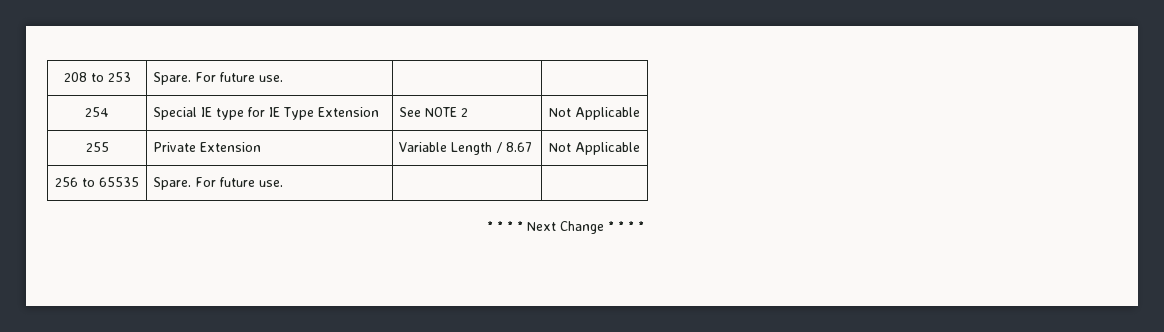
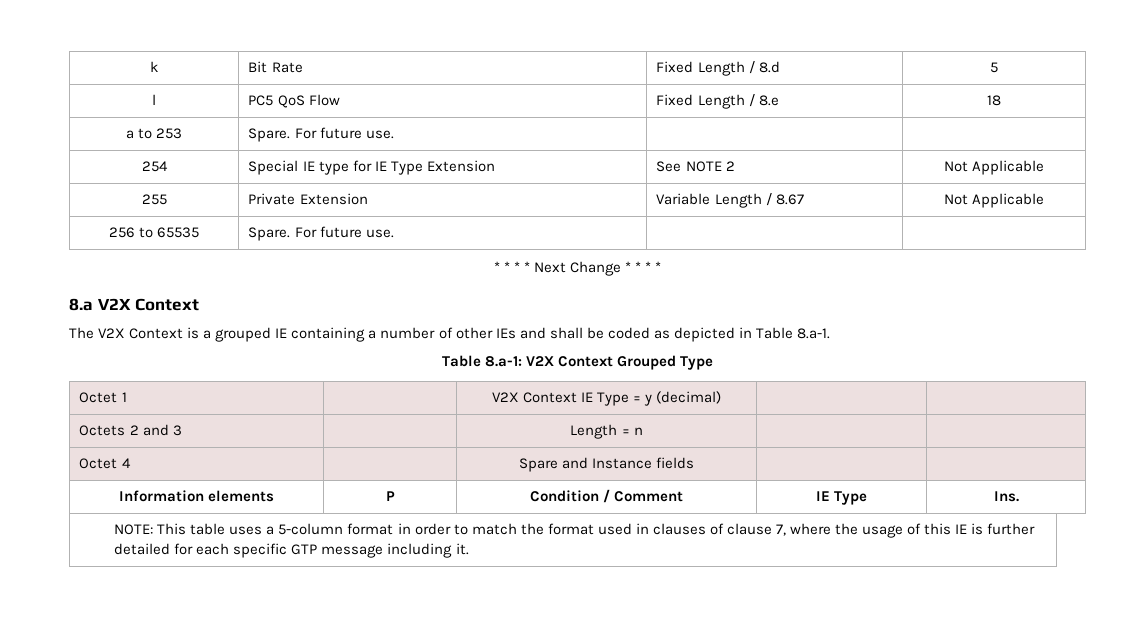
- 208 to 253 | Spare. For future use. | |
+ k | Bit Rate | Fixed Length / 8.d | 5
+ l | PC5 QoS Flow | Fixed Length / 8.e | 18
+ a to 253 | Spare. For future use. | |
+ 8.a V2X Context
+ The V2X Context is a grouped IE containing a number of other IEs and shall be coded as depicted in Table 8.a-1.
+ Table 8.a-1: V2X Context Grouped Type
+ Octet 1 | | V2X Context IE Type = y (decimal) | |
+ Octets 2 and 3 | | Length = n | |
+ Octet 4 | | Spare and Instance fields | |
+ Information elements | P | Condition / Comment | IE Type | Ins.
+ NOTE: This table uses a 5-column format in order to match the format used in clauses of clause 7, where the usage of this IE is further detailed for each specific GTP message including it.

